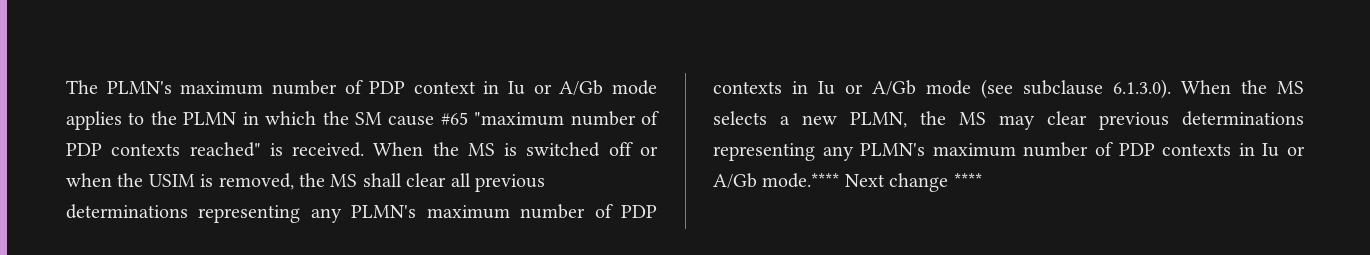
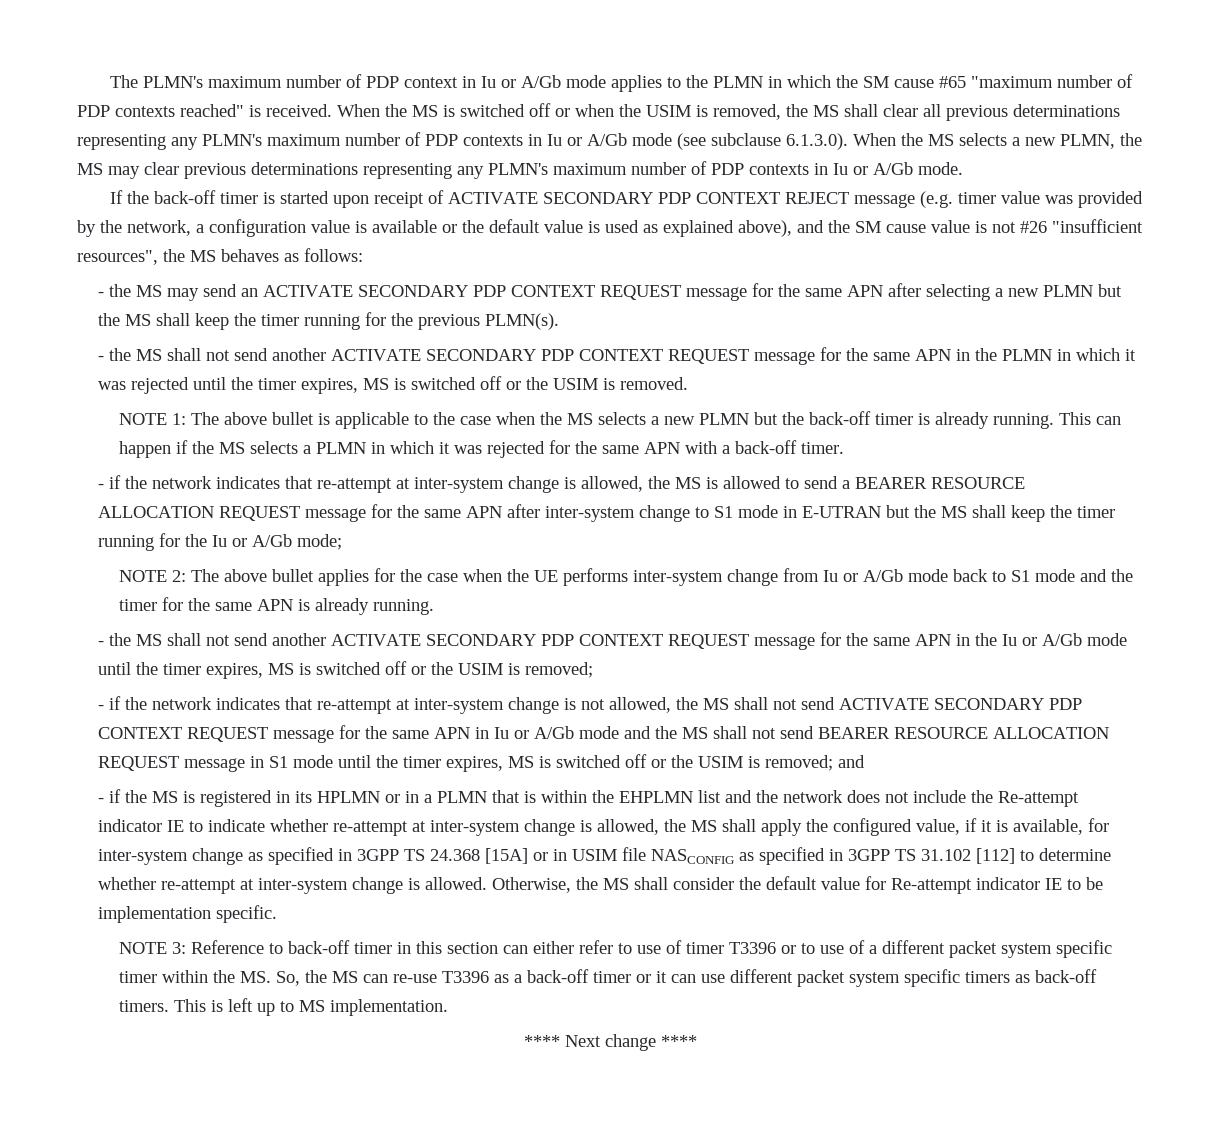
- When the MS is switched off or when the USIM is removed, the MS shall clear all previous determinations representing any PLMN's maximum number of PDP contexts in Iu or A/Gb mode (see subclause 6.1.3.0). When the MS selects a new PLMN, the MS may clear previous determinations representing any PLMN's maximum number of PDP contexts in Iu or A/Gb mode.**** Next change ****
+ When the MS is switched off or when the USIM is removed, the MS shall clear all previous determinations representing any PLMN's maximum number of PDP contexts in Iu or A/Gb mode (see subclause 6.1.3.0). When the MS selects a new PLMN, the MS may clear previous determinations representing any PLMN's maximum number of PDP contexts in Iu or A/Gb mode.
+ If the back-off timer is started upon receipt of ACTIVATE SECONDARY PDP CONTEXT REJECT message (e.g. timer value was provided by the network, a configuration value is available or the default value is used as explained above), and the SM cause value is not #26 "insufficient resources", the MS behaves as follows:
+ - the MS may send an ACTIVATE SECONDARY PDP CONTEXT REQUEST message for the same APN after selecting a new PLMN but the MS shall keep the timer running for the previous PLMN(s).
+ - the MS shall not send another ACTIVATE SECONDARY PDP CONTEXT REQUEST message for the same APN in the PLMN in which it was rejected until the timer expires, MS is switched off or the USIM is removed.
+ NOTE 1: The above bullet is applicable to the case when the MS selects a new PLMN but the back-off timer is already running. This can happen if the MS selects a PLMN in which it was rejected for the same APN with a back-off timer.
+ - if the network indicates that re-attempt at inter-system change is allowed, the MS is allowed to send a BEARER RESOURCE ALLOCATION REQUEST message for the same APN after inter-system change to S1 mode in E-UTRAN but the MS shall keep the timer running for the Iu or A/Gb mode;
+ NOTE 2: The above bullet applies for the case when the UE performs inter-system change from Iu or A/Gb mode back to S1 mode and the timer for the same APN is already running.
+ - the MS shall not send another ACTIVATE SECONDARY PDP CONTEXT REQUEST message for the same APN in the Iu or A/Gb mode until the timer expires, MS is switched off or the USIM is removed;
+ - if the network indicates that re-attempt at inter-system change is not allowed, the MS shall not send ACTIVATE SECONDARY PDP CONTEXT REQUEST message for the same APN in Iu or A/Gb mode and the MS shall not send BEARER RESOURCE ALLOCATION REQUEST message in S1 mode until the timer expires, MS is switched off or the USIM is removed; and
+ - if the MS is registered in its HPLMN or in a PLMN that is within the EHPLMN list and the network does not include the Re-attempt indicator IE to indicate whether re-attempt at inter-system change is allowed, the MS shall apply the configured value, if it is available, for inter-system change as specified in 3GPP TS 24.368 [15A] or in USIM file NASCONFIG as specified in 3GPP TS 31.102 [112] to determine whether re-attempt at inter-system change is allowed. Otherwise, the MS shall consider the default value for Re-attempt indicator IE to be implementation specific.
+ NOTE 3: Reference to back-off timer in this section can either refer to use of timer T3396 or to use of a different packet system specific timer within the MS. So, the MS can re-use T3396 as a back-off timer or it can use different packet system specific timers as back-off timers. This is left up to MS implementation.
+ **** Next change ****

